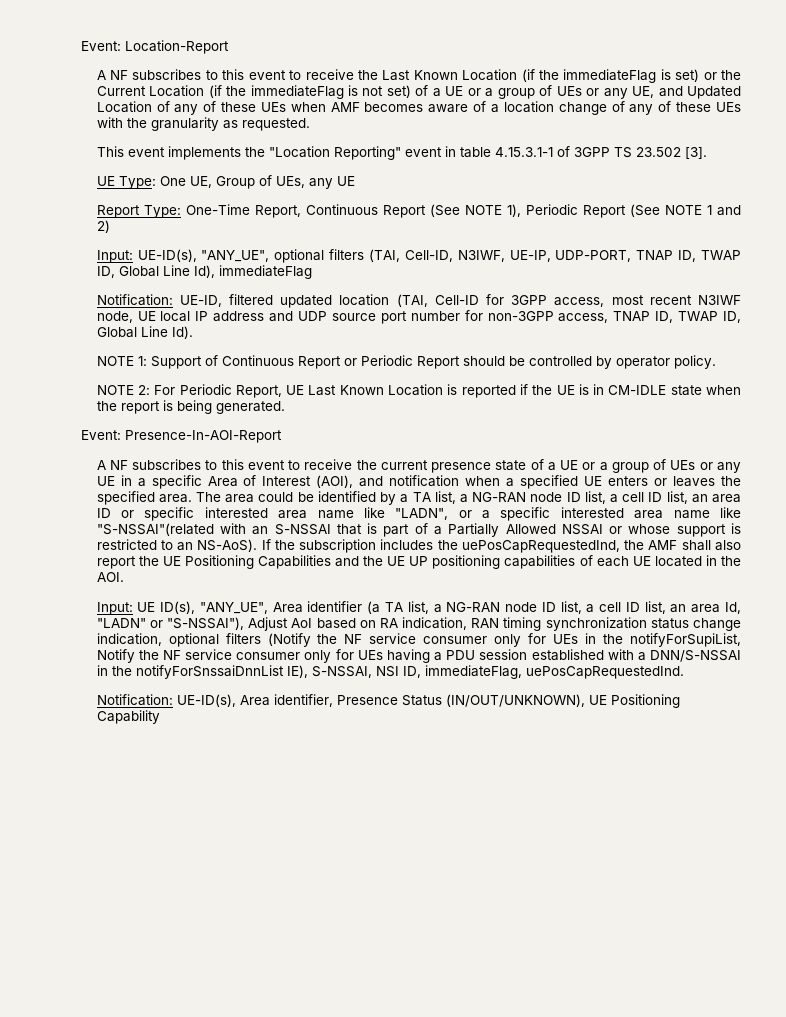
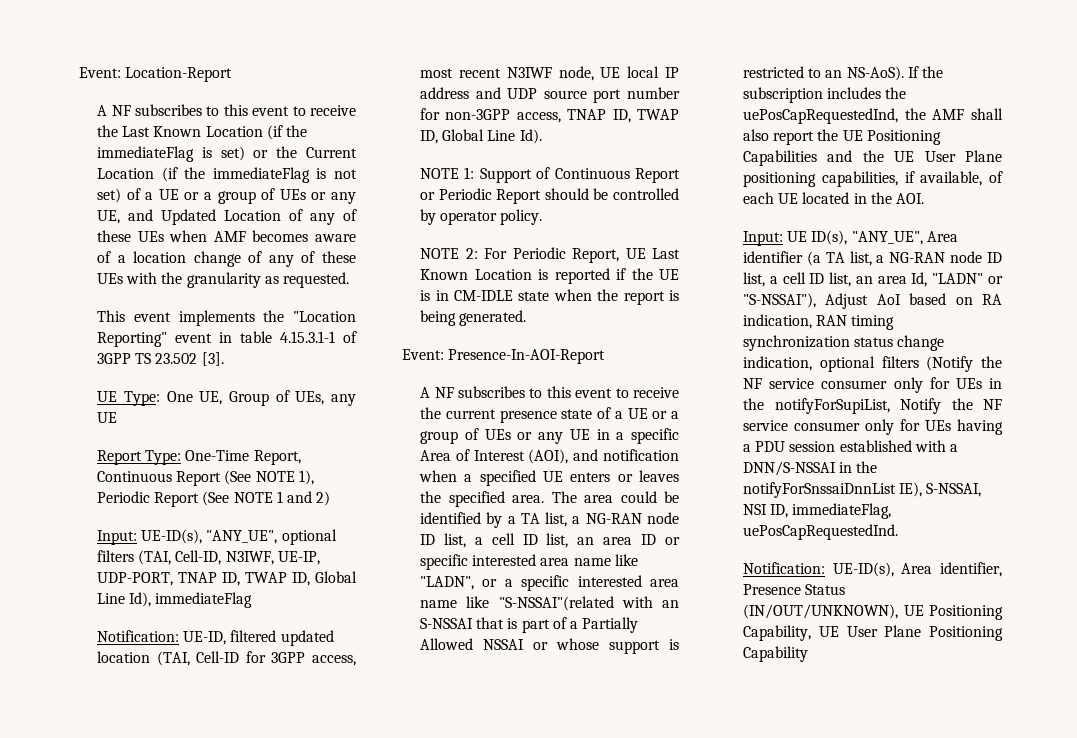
- If the subscription includes the uePosCapRequestedInd, the AMF shall also report the UE Positioning Capabilities and the UE UP positioning capabilities of each UE located in the AOI.
+ If the subscription includes the uePosCapRequestedInd, the AMF shall also report the UE Positioning Capabilities and the UE User Plane positioning capabilities, if available, of each UE located in the AOI.
- Notification: UE-ID(s), Area identifier, Presence Status (IN/OUT/UNKNOWN), UE Positioning Capability
+ Notification: UE-ID(s), Area identifier, Presence Status (IN/OUT/UNKNOWN), UE Positioning Capability, UE User Plane Positioning Capability

